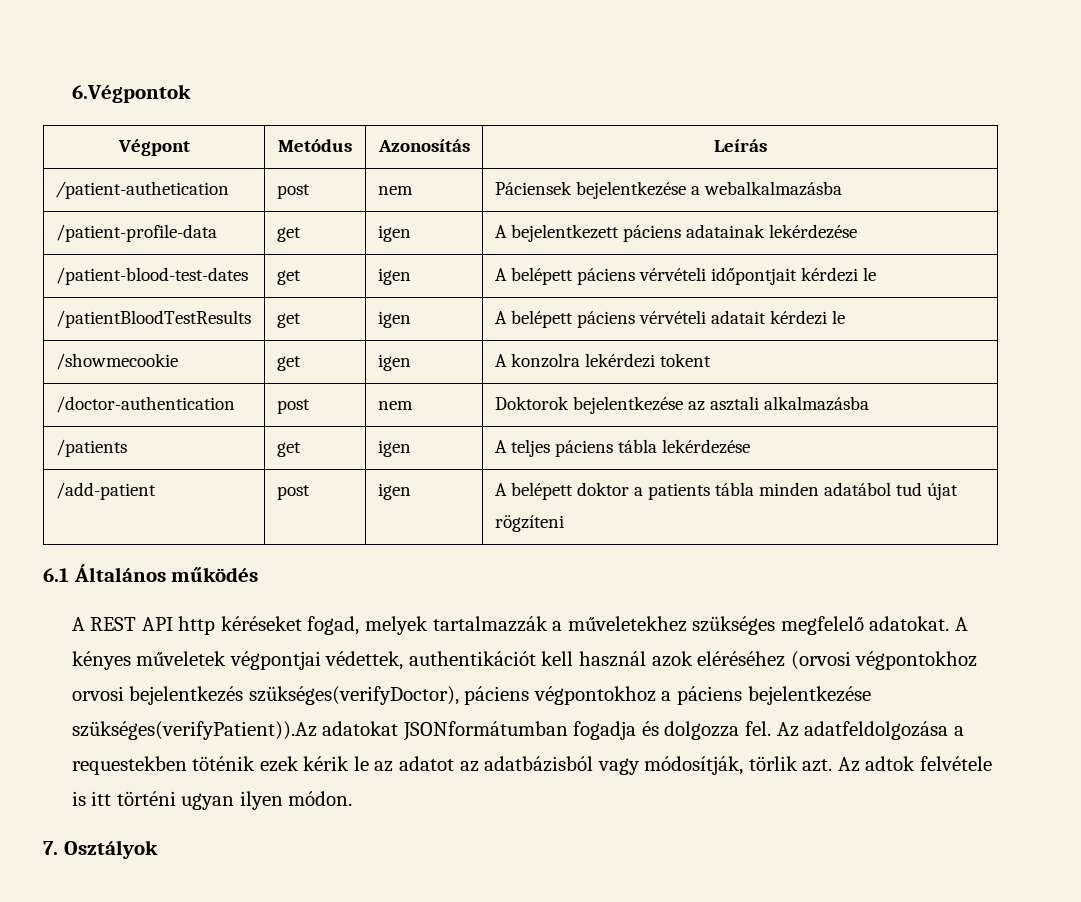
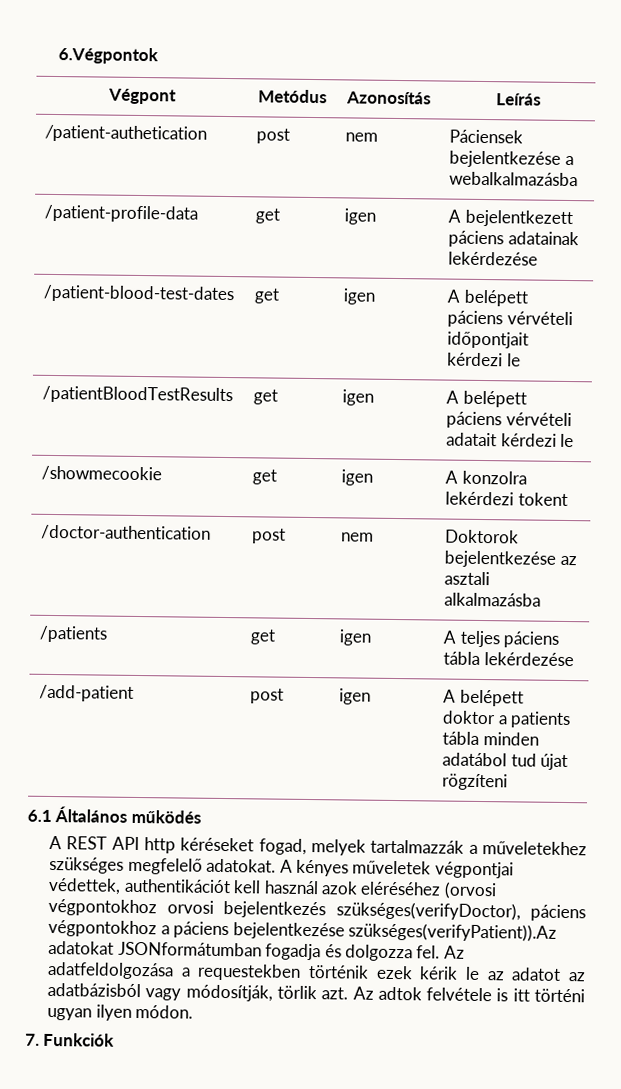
- Az adatfeldolgozása a requestekben töténik ezek kérik le az adatot az adatbázisból vagy módosítják, törlik azt.
+ Az adatfeldolgozása a requestekben történik ezek kérik le az adatot az adatbázisból vagy módosítják, törlik azt.
- 7. Osztályok
+ 7. Funkciók

